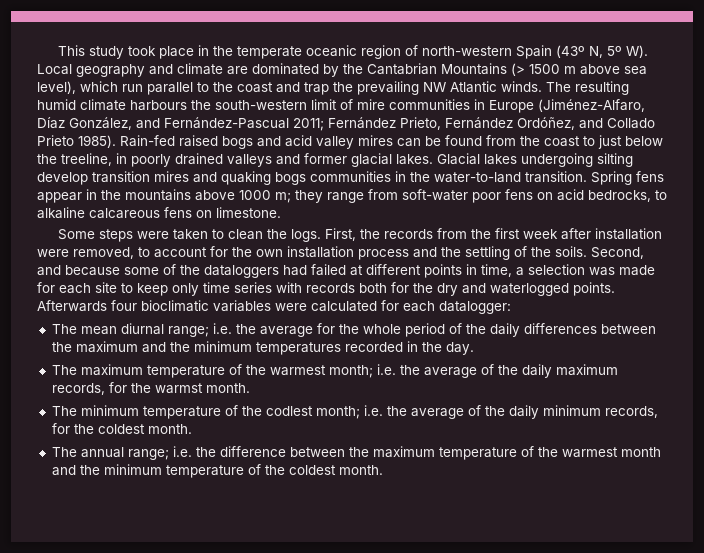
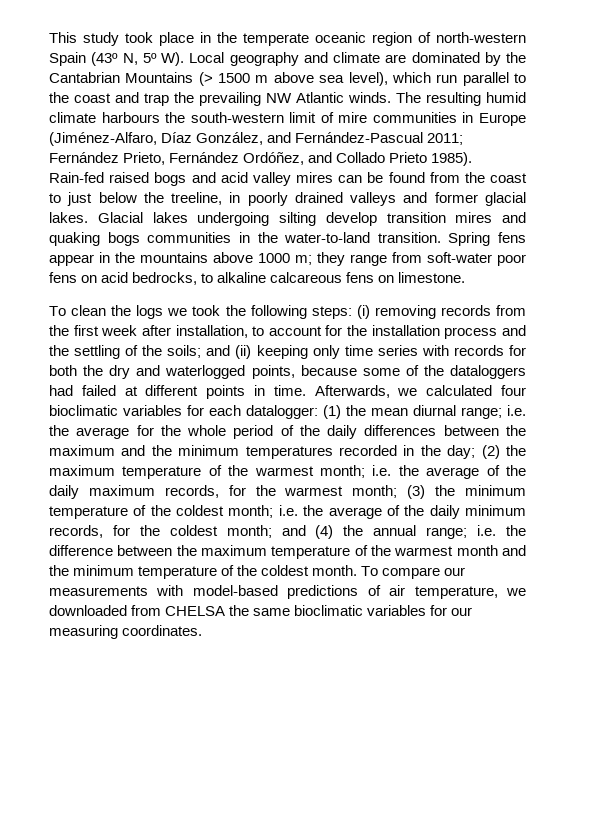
- Some steps were taken to clean the logs. First, the records from the first week after installation were removed, to account for the own installation process and the settling of the soils. Second, and because some of the dataloggers had failed at different points in time, a selection was made for each site to keep only time series with records both for the dry and waterlogged points. Afterwards four bioclimatic variables were calculated for each datalogger:
- The mean diurnal range;
+ To clean the logs we took the following steps: (i) removing records from the first week after installation, to account for the installation process and the settling of the soils; and (ii) keeping only time series with records for both the dry and waterlogged points, because some of the dataloggers had failed at different points in time. Afterwards, we calculated four bioclimatic variables for each datalogger: (1) the mean diurnal range;
- i.e. the average for the whole period of the daily differences between the maximum and the minimum temperatures recorded in the day.
- The maximum temperature of the warmest month;
+ i.e. the average for the whole period of the daily differences between the maximum and the minimum temperatures recorded in the day; (2) the maximum temperature of the warmest month;
- i.e. the average of the daily maximum records, for the warmst month.
- The minimum temperature of the codlest month;
+ i.e. the average of the daily maximum records, for the warmest month; (3) the minimum temperature of the coldest month;
- i.e. the average of the daily minimum records, for the coldest month.
- The annual range;
+ i.e. the average of the daily minimum records, for the coldest month; and (4) the annual range;
+ To compare our measurements with model-based predictions of air temperature, we downloaded from CHELSA the same bioclimatic variables for our measuring coordinates.

